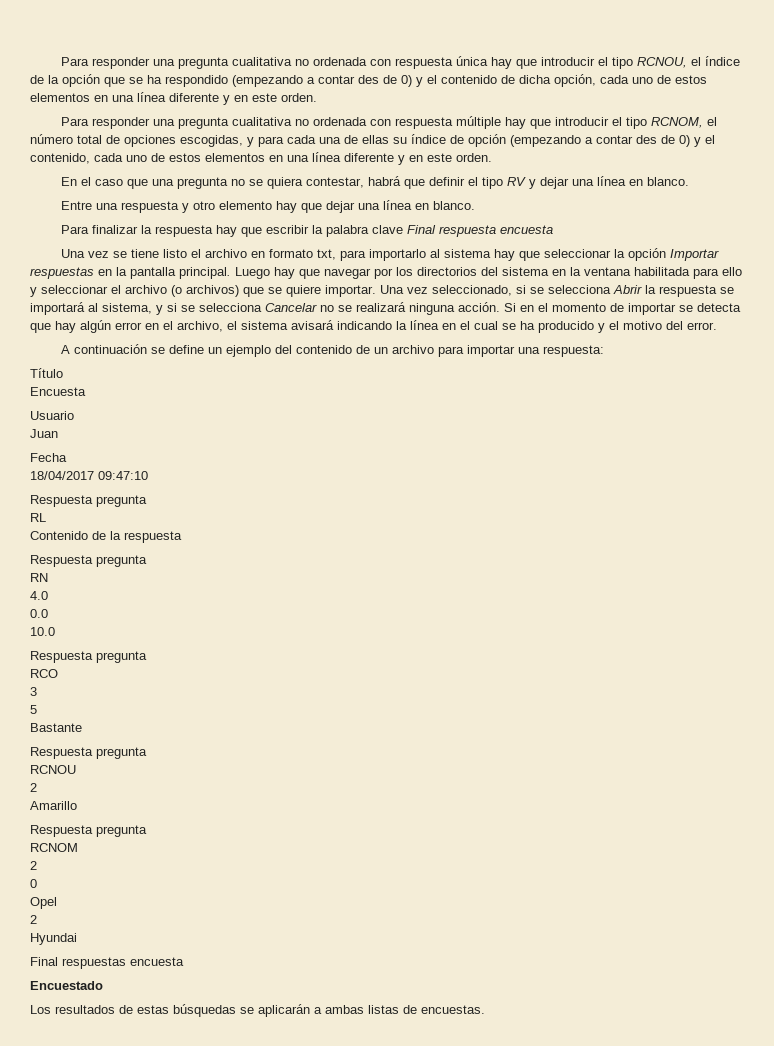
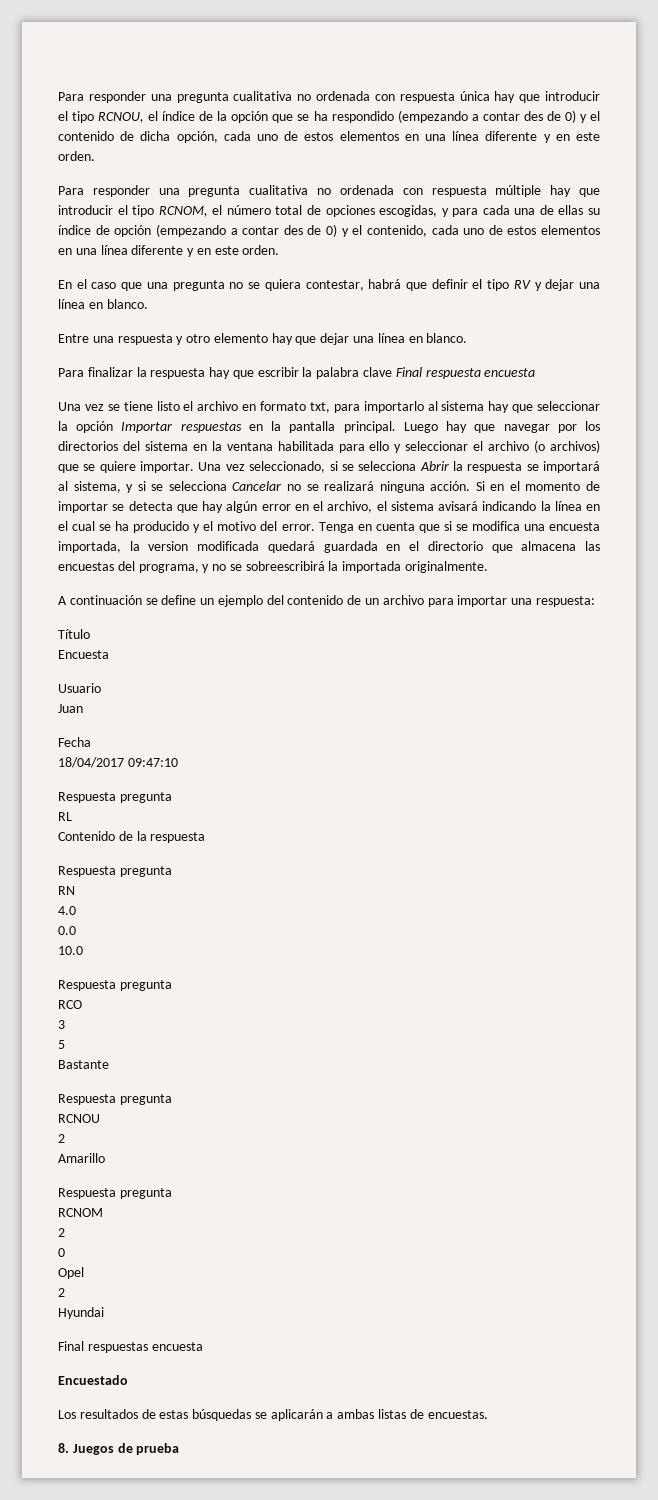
+ Tenga en cuenta que si se modifica una encuesta importada, la version modificada quedará guardada en el directorio que almacena las encuestas del programa, y no se sobreescribirá la importada originalmente.
+ 8. Juegos de prueba

